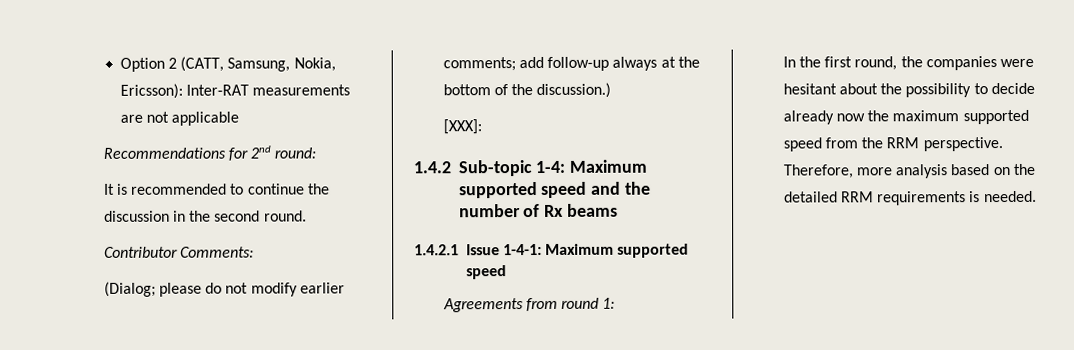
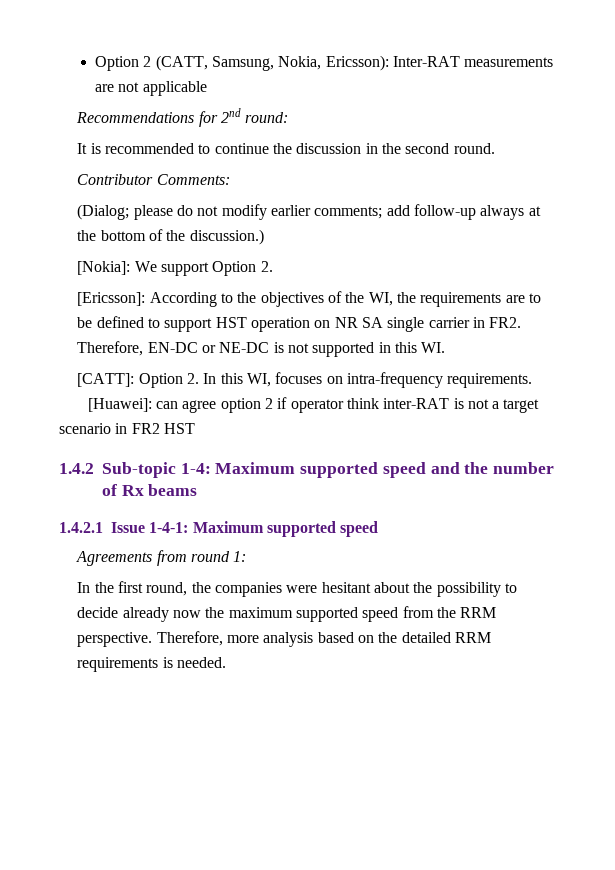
- [XXX]:
+ [Nokia]: We support Option 2.
+ [Ericsson]: According to the objectives of the WI, the requirements are to be defined to support HST operation on NR SA single carrier in FR2. Therefore, EN-DC or NE-DC is not supported in this WI.
+ [CATT]: Option 2. In this WI, focuses on intra-frequency requirements.
+ [Huawei]: can agree option 2 if operator think inter-RAT is not a target scenario in FR2 HST

